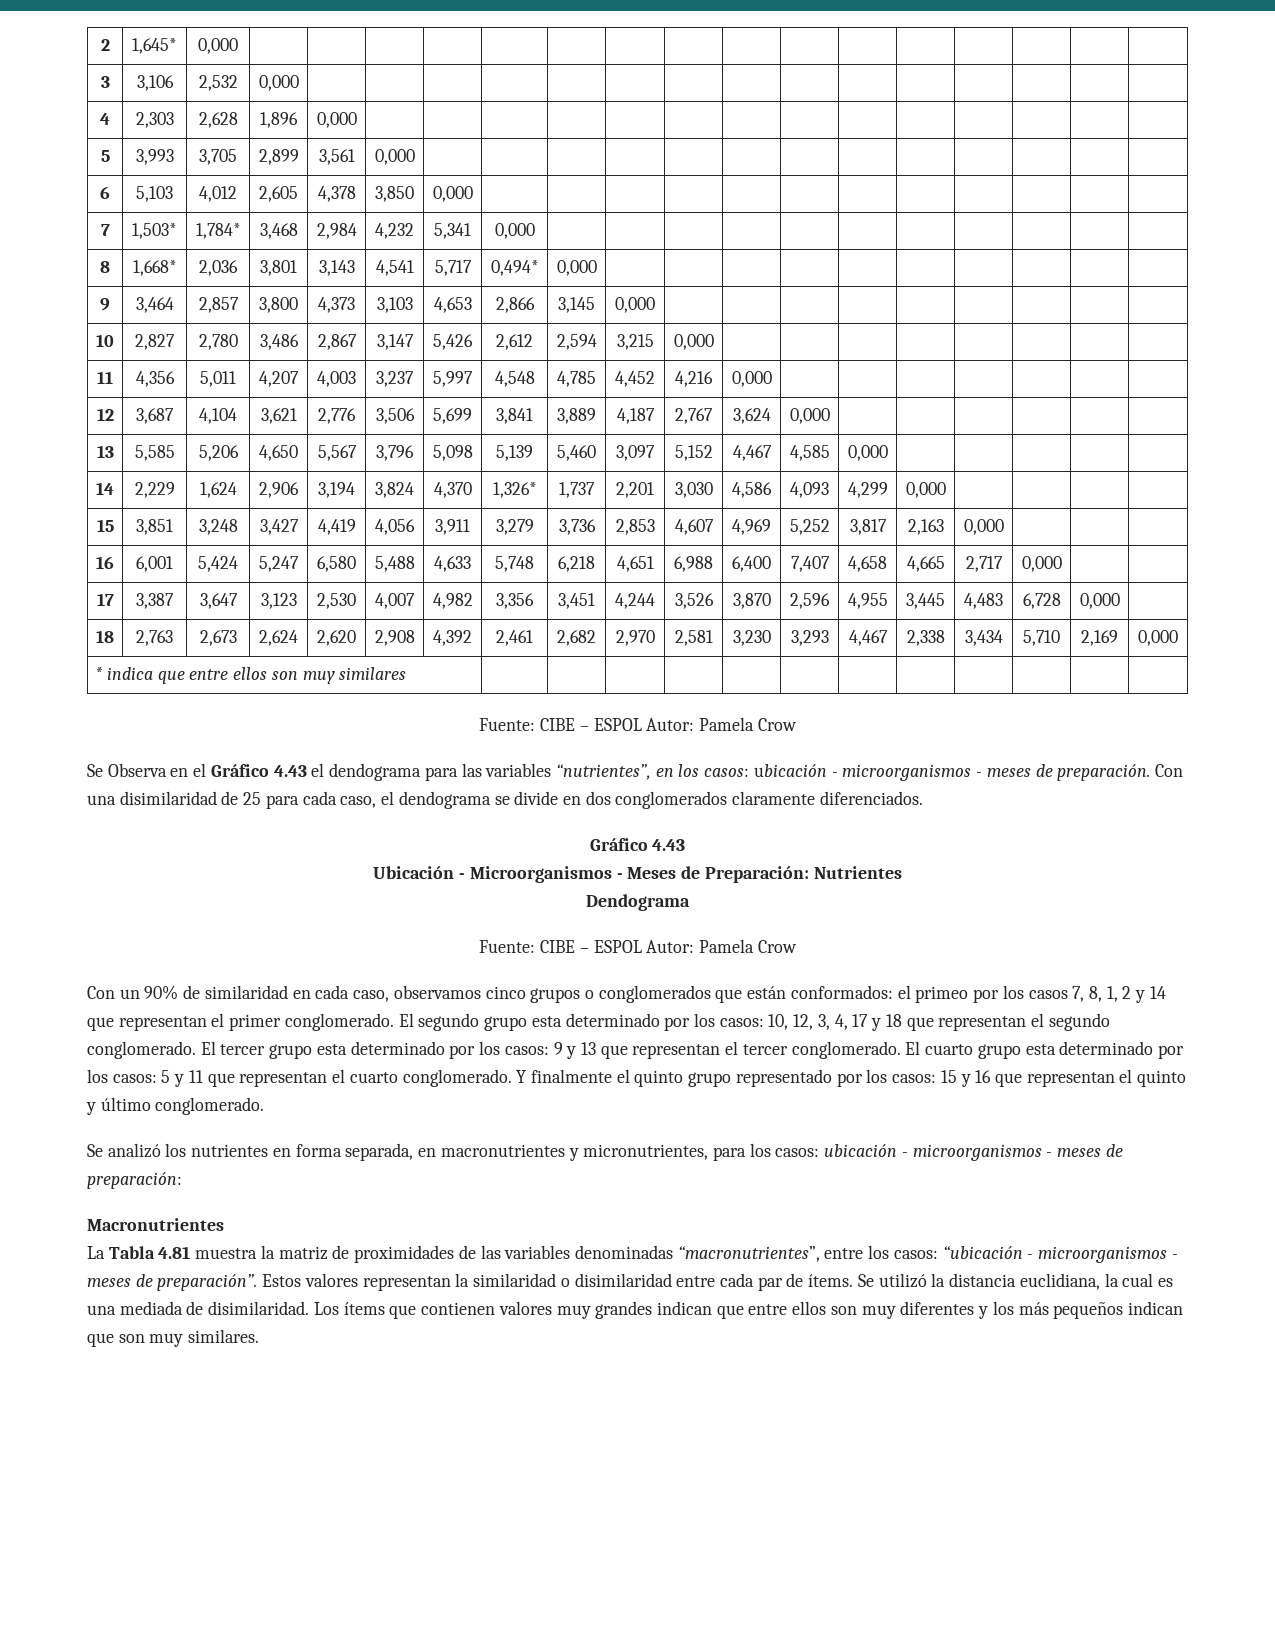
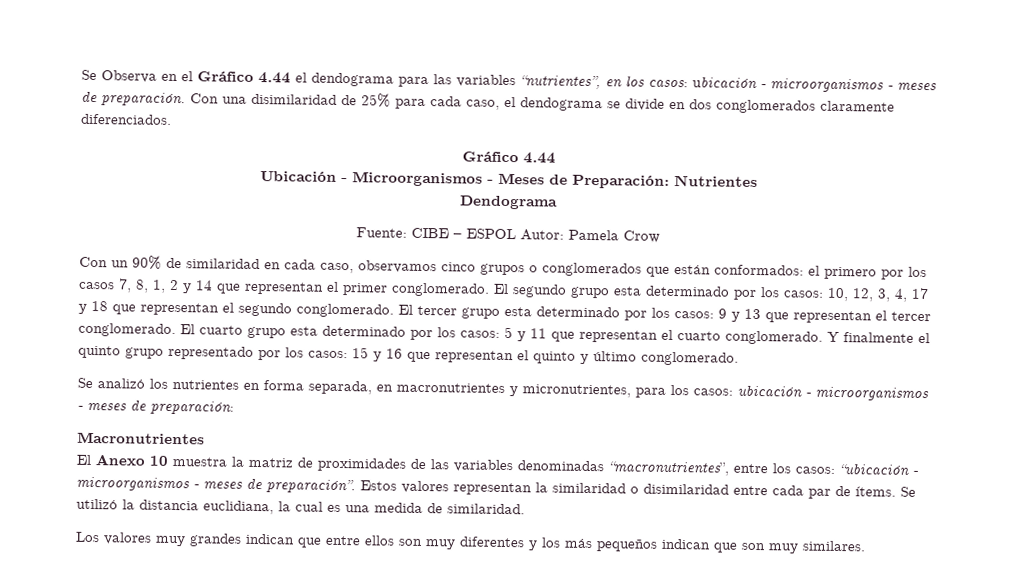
- 2 | 1,645* | 0,000 | | | | | | | | | | | | | | | |
- 3 | 3,106 | 2,532 | 0,000 | | | | | | | | | | | | | | |
- 4 | 2,303 | 2,628 | 1,896 | 0,000 | | | | | | | | | | | | | |
- 5 | 3,993 | 3,705 | 2,899 | 3,561 | 0,000 | | | | | | | | | | | | |
- 6 | 5,103 | 4,012 | 2,605 | 4,378 | 3,850 | 0,000 | | | | | | | | | | | |
- 7 | 1,503* | 1,784* | 3,468 | 2,984 | 4,232 | 5,341 | 0,000 | | | | | | | | | | |
- 8 | 1,668* | 2,036 | 3,801 | 3,143 | 4,541 | 5,717 | 0,494* | 0,000 | | | | | | | | | |
- 9 | 3,464 | 2,857 | 3,800 | 4,373 | 3,103 | 4,653 | 2,866 | 3,145 | 0,000 | | | | | | | | |
- 10 | 2,827 | 2,780 | 3,486 | 2,867 | 3,147 | 5,426 | 2,612 | 2,594 | 3,215 | 0,000 | | | | | | | |
- 11 | 4,356 | 5,011 | 4,207 | 4,003 | 3,237 | 5,997 | 4,548 | 4,785 | 4,452 | 4,216 | 0,000 | | | | | | |
- 12 | 3,687 | 4,104 | 3,621 | 2,776 | 3,506 | 5,699 | 3,841 | 3,889 | 4,187 | 2,767 | 3,624 | 0,000 | | | | | |
- 13 | 5,585 | 5,206 | 4,650 | 5,567 | 3,796 | 5,098 | 5,139 | 5,460 | 3,097 | 5,152 | 4,467 | 4,585 | 0,000 | | | | |
- 14 | 2,229 | 1,624 | 2,906 | 3,194 | 3,824 | 4,370 | 1,326* | 1,737 | 2,201 | 3,030 | 4,586 | 4,093 | 4,299 | 0,000 | | | |
- 15 | 3,851 | 3,248 | 3,427 | 4,419 | 4,056 | 3,911 | 3,279 | 3,736 | 2,853 | 4,607 | 4,969 | 5,252 | 3,817 | 2,163 | 0,000 | | |
- 16 | 6,001 | 5,424 | 5,247 | 6,580 | 5,488 | 4,633 | 5,748 | 6,218 | 4,651 | 6,988 | 6,400 | 7,407 | 4,658 | 4,665 | 2,717 | 0,000 | |
- 17 | 3,387 | 3,647 | 3,123 | 2,530 | 4,007 | 4,982 | 3,356 | 3,451 | 4,244 | 3,526 | 3,870 | 2,596 | 4,955 | 3,445 | 4,483 | 6,728 | 0,000 |
- 18 | 2,763 | 2,673 | 2,624 | 2,620 | 2,908 | 4,392 | 2,461 | 2,682 | 2,970 | 2,581 | 3,230 | 3,293 | 4,467 | 2,338 | 3,434 | 5,710 | 2,169 | 0,000
- * indica que entre ellos son muy similares | | | | | | | | | | | |
- Fuente: CIBE – ESPOL Autor: Pamela Crow
- Se Observa en el Gráfico 4.43 el dendograma para las variables “nutrientes”, en los casos: ubicación - microorganismos - meses de preparación.
+ Se Observa en el Gráfico 4.44 el dendograma para las variables “nutrientes”, en los casos: ubicación - microorganismos - meses de preparación.
- Con una disimilaridad de 25 para cada caso, el dendograma se divide en dos conglomerados claramente diferenciados.
- Gráfico 4.43
+ Con una disimilaridad de 25% para cada caso, el dendograma se divide en dos conglomerados claramente diferenciados.
+ Gráfico 4.44
- Con un 90% de similaridad en cada caso, observamos cinco grupos o conglomerados que están conformados: el primeo por los casos 7, 8, 1, 2 y 14 que representan el primer conglomerado.
+ Con un 90% de similaridad en cada caso, observamos cinco grupos o conglomerados que están conformados: el primero por los casos 7, 8, 1, 2 y 14 que representan el primer conglomerado.
- La Tabla 4.81 muestra la matriz de proximidades de las variables denominadas “macronutrientes”, entre los casos: “ubicación - microorganismos - meses de preparación”.
+ El Anexo 10 muestra la matriz de proximidades de las variables denominadas “macronutrientes”, entre los casos: “ubicación - microorganismos - meses de preparación”.
- Se utilizó la distancia euclidiana, la cual es una mediada de disimilaridad. Los ítems que contienen valores muy grandes indican que entre ellos son muy diferentes y los más pequeños indican que son muy similares.
+ Se utilizó la distancia euclidiana, la cual es una medida de similaridad.
+ Los valores muy grandes indican que entre ellos son muy diferentes y los más pequeños indican que son muy similares.

